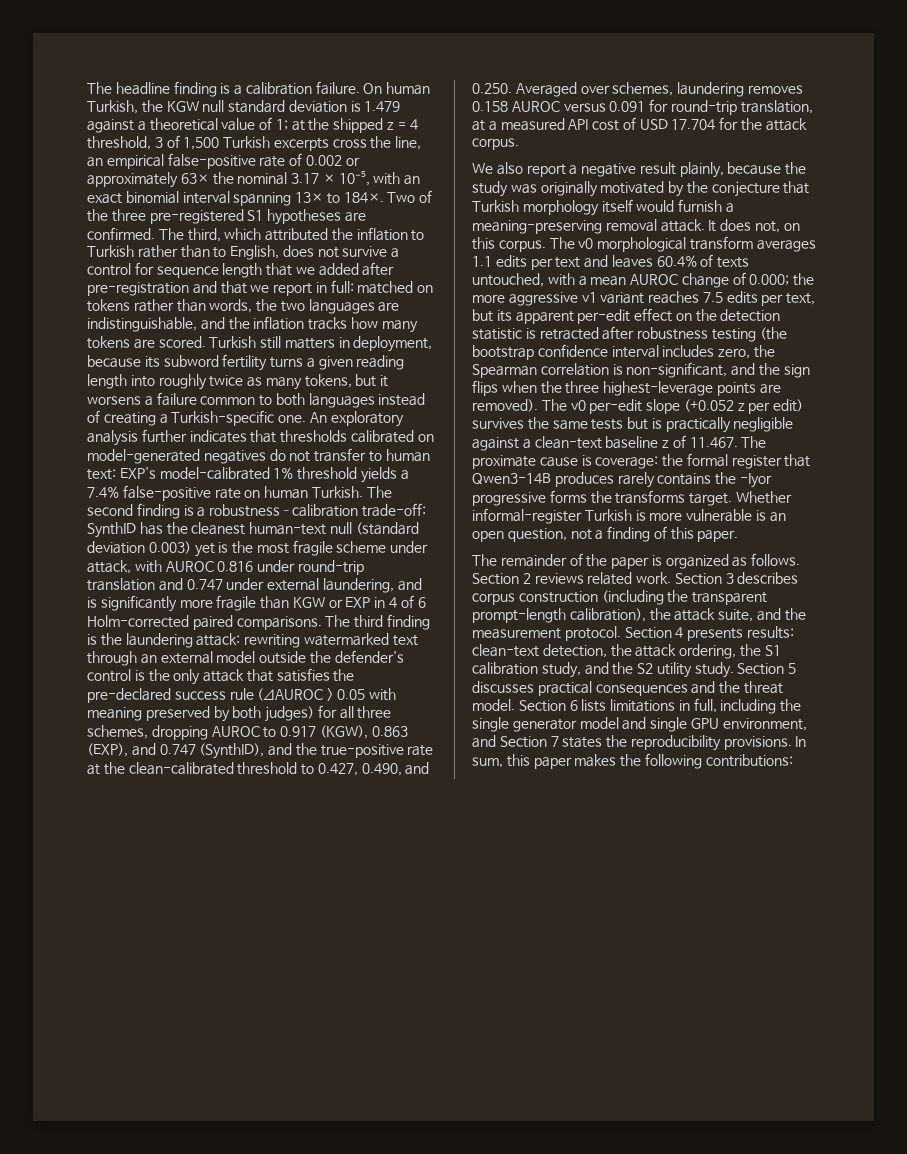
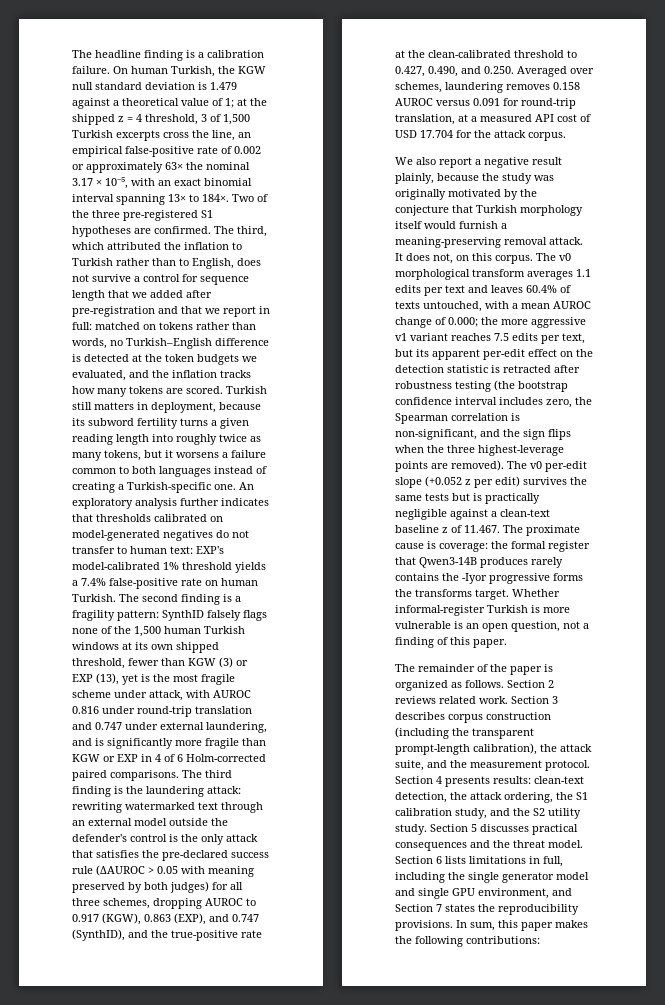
- The third, which attributed the inflation to Turkish rather than to English, does not survive a control for sequence length that we added after pre-registration and that we report in full: matched on tokens rather than words, the two languages are indistinguishable, and the inflation tracks how many tokens are scored.
+ The third, which attributed the inflation to Turkish rather than to English, does not survive a control for sequence length that we added after pre-registration and that we report in full: matched on tokens rather than words, no Turkish–English difference is detected at the token budgets we evaluated, and the inflation tracks how many tokens are scored.
- The second finding is a robustness–calibration trade-off: SynthID has the cleanest human-text null (standard deviation 0.003) yet is the most fragile scheme under attack, with AUROC 0.816 under round-trip translation and 0.747 under external laundering, and is significantly more fragile than KGW or EXP in 4 of 6 Holm-corrected paired comparisons.
+ The second finding is a fragility pattern: SynthID falsely flags none of the 1,500 human Turkish windows at its own shipped threshold, fewer than KGW (3) or EXP (13), yet is the most fragile scheme under attack, with AUROC 0.816 under round-trip translation and 0.747 under external laundering, and is significantly more fragile than KGW or EXP in 4 of 6 Holm-corrected paired comparisons.

